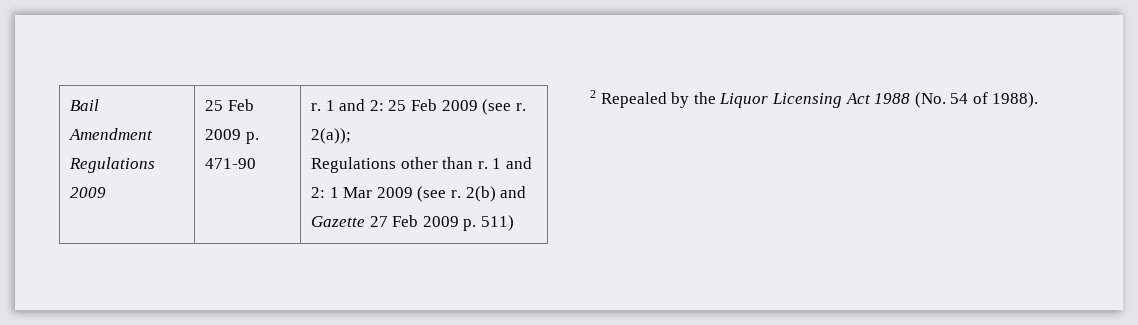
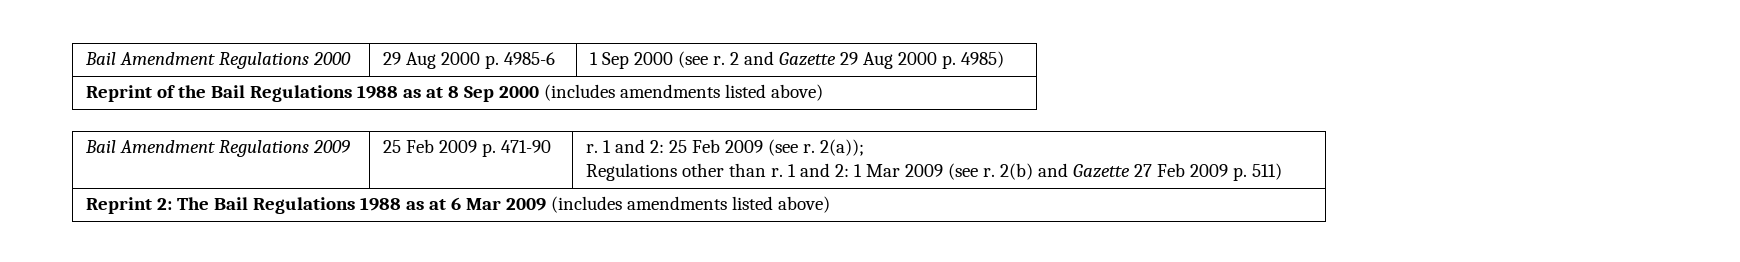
+ Bail Amendment Regulations 2000 | 29 Aug 2000 p. 4985-6 | 1 Sep 2000 (see r. 2 and Gazette 29 Aug 2000 p. 4985)
+ Reprint of the Bail Regulations 1988 as at 8 Sep 2000 (includes amendments listed above)
- 2 Repealed by the Liquor Licensing Act 1988 (No. 54 of 1988).
+ Reprint 2: The Bail Regulations 1988 as at 6 Mar 2009 (includes amendments listed above)

